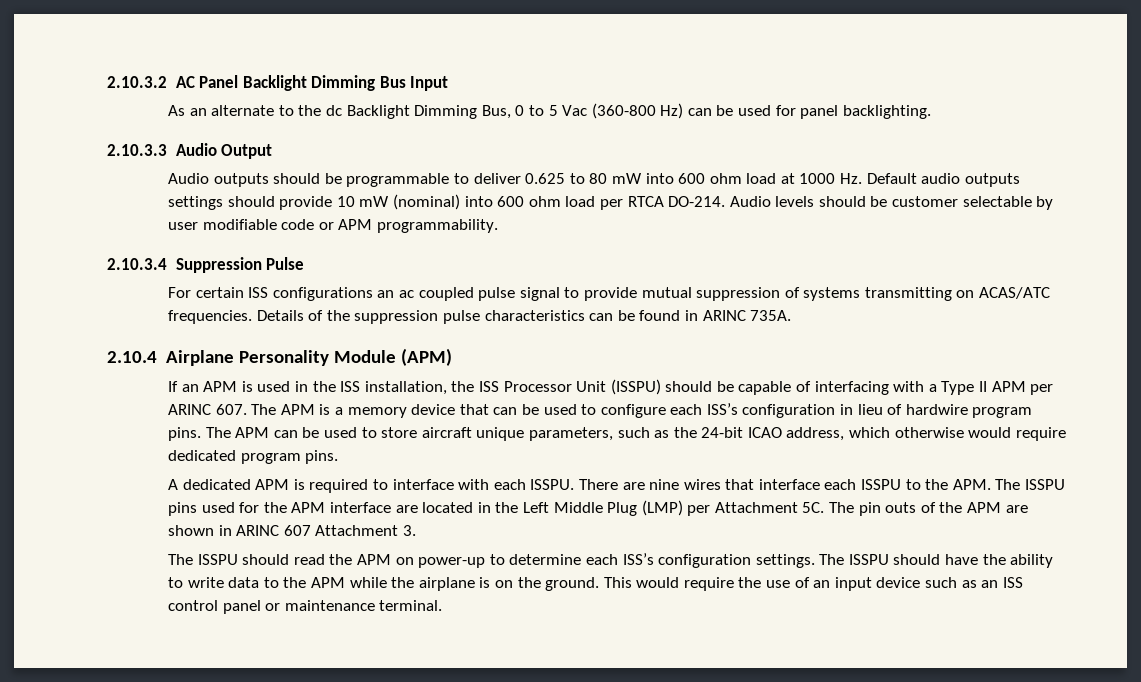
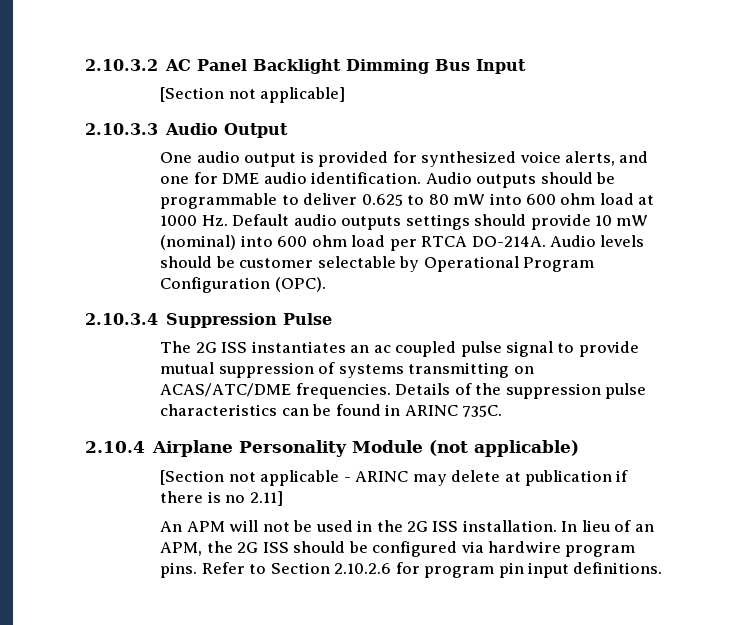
- As an alternate to the dc Backlight Dimming Bus, 0 to 5 Vac (360-800 Hz) can be used for panel backlighting.
+ [Section not applicable]
  2.10.3.3 Audio Output
- Audio outputs should be programmable to deliver 0.625 to 80 mW into 600 ohm load at 1000 Hz. Default audio outputs settings should provide 10 mW (nominal) into 600 ohm load per RTCA DO-214.
+ One audio output is provided for synthesized voice alerts, and one for DME audio identification. Audio outputs should be programmable to deliver 0.625 to 80 mW into 600 ohm load at 1000 Hz. Default audio outputs settings should provide 10 mW (nominal) into 600 ohm load per RTCA DO-214A.
- Audio levels should be customer selectable by user modifiable code or APM programmability.
+ Audio levels should be customer selectable by Operational Program Configuration (OPC).
- For certain ISS configurations an ac coupled pulse signal to provide mutual suppression of systems transmitting on ACAS/ATC frequencies.
+ The 2G ISS instantiates an ac coupled pulse signal to provide mutual suppression of systems transmitting on ACAS/ATC/DME frequencies.
- Details of the suppression pulse characteristics can be found in ARINC 735A.
+ Details of the suppression pulse characteristics can be found in ARINC 735C.
- 2.10.4 Airplane Personality Module (APM)
- If an APM is used in the ISS installation, the ISS Processor Unit (ISSPU) should be capable of interfacing with a Type II APM per ARINC 607. The APM is a memory device that can be used to configure each ISS’s configuration in lieu of hardwire program pins. The APM can be used to store aircraft unique parameters, such as the 24-bit ICAO address, which otherwise would require dedicated program pins.
- A dedicated APM is required to interface with each ISSPU. There are nine wires that interface each ISSPU to the APM. The ISSPU pins used for the APM interface are located in the Left Middle Plug (LMP) per Attachment 5C. The pin outs of the APM are shown in ARINC 607 Attachment 3.
- The ISSPU should read the APM on power-up to determine each ISS’s configuration settings. The ISSPU should have the ability to write data to the APM while the airplane is on the ground. This would require the use of an input device such as an ISS control panel or maintenance terminal.
+ 2.10.4 Airplane Personality Module (not applicable)
+ [Section not applicable - ARINC may delete at publication if there is no 2.11]
+ An APM will not be used in the 2G ISS installation. In lieu of an APM, the 2G ISS should be configured via hardwire program pins. Refer to Section 2.10.2.6 for program pin input definitions.

